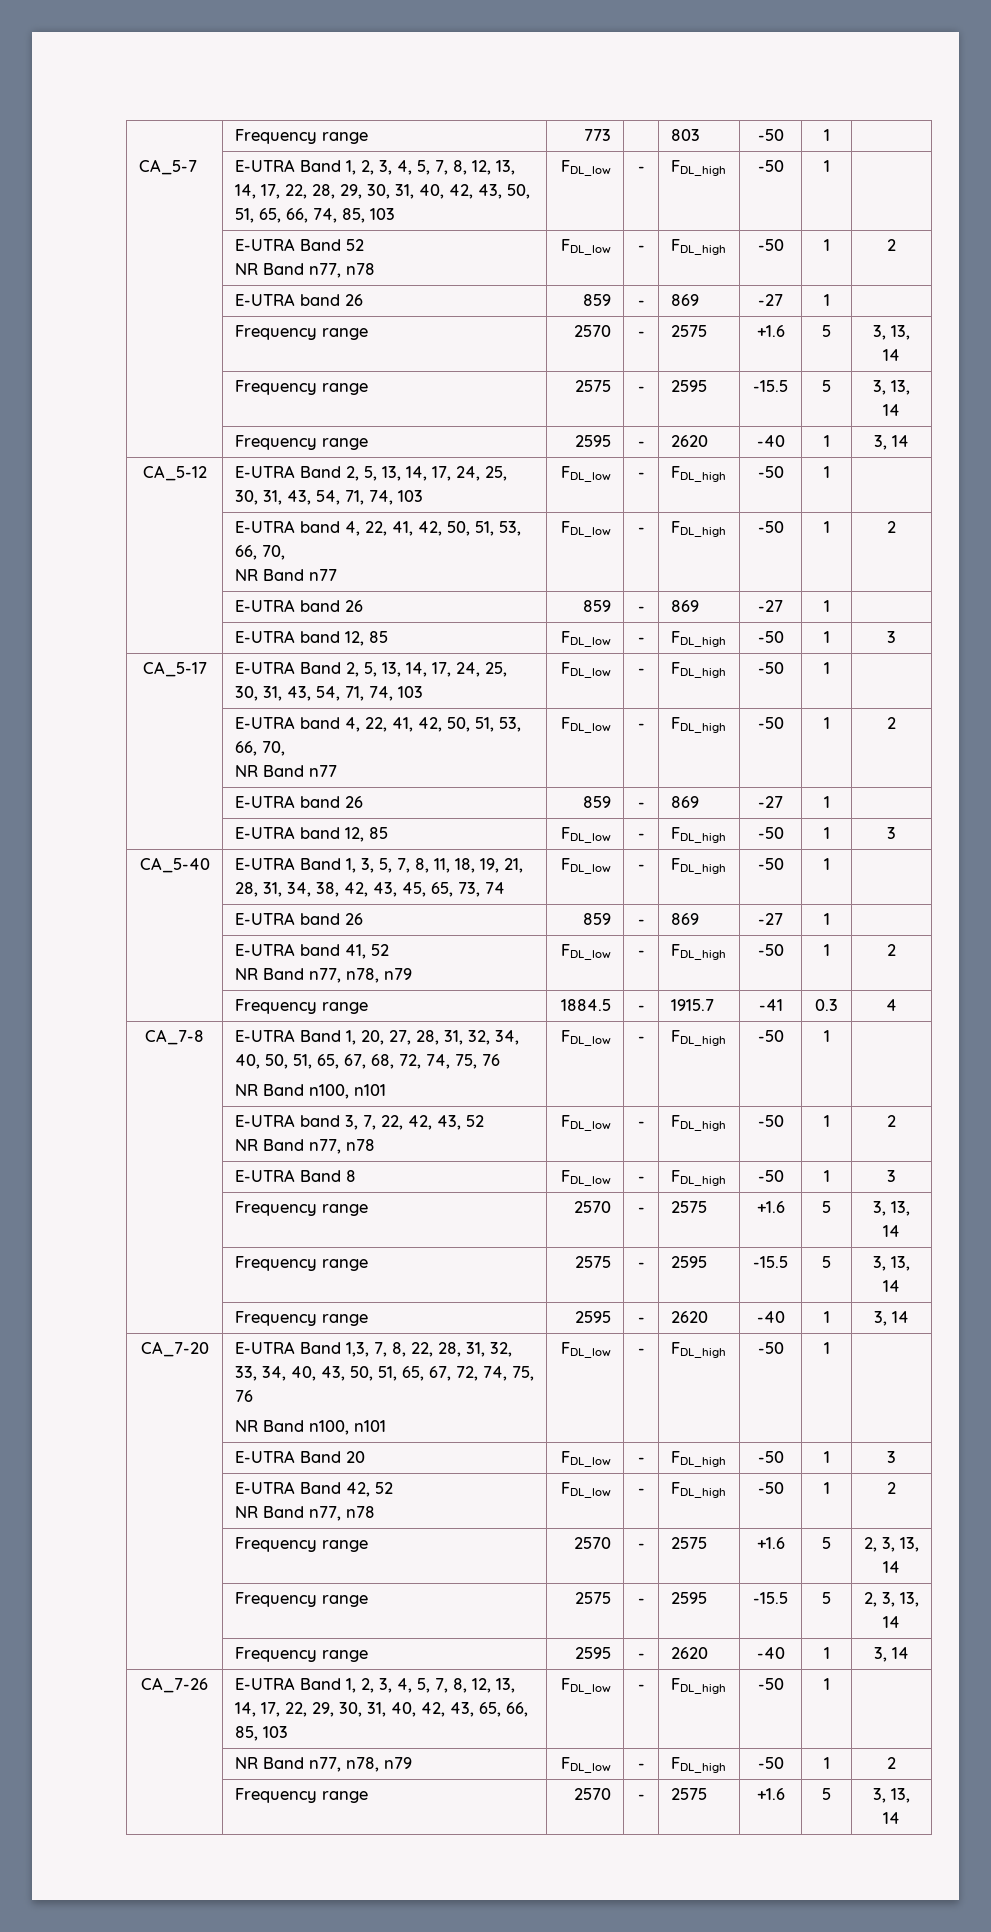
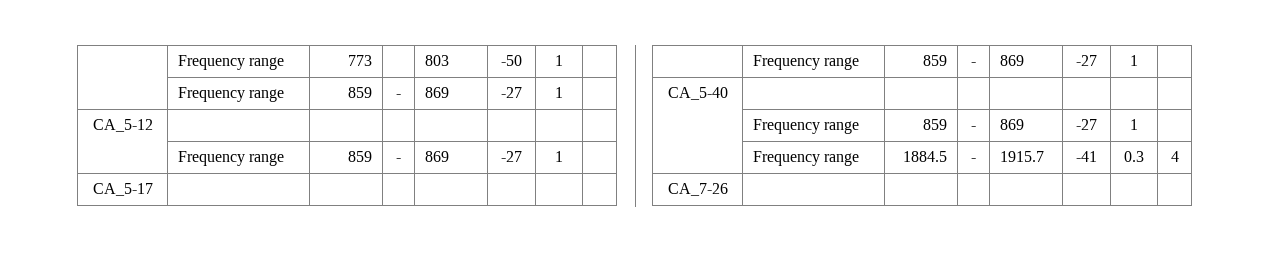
  | Frequency range | 773 | | 803 | -50 | 1 |
- CA_5-7 | E-UTRA Band 1, 2, 3, 4, 5, 7, 8, 12, 13, 14, 17, 22, 28, 29, 30, 31, 40, 42, 43, 50, 51, 65, 66, 74, 85, 103 | FDL_low | - | FDL_high | -50 | 1 |
- | E-UTRA Band 52
- NR Band n77, n78 | FDL_low | - | FDL_high | -50 | 1 | 2
- | E-UTRA band 26 | 859 | - | 869 | -27 | 1 |
- | Frequency range | 2570 | - | 2575 | +1.6 | 5 | 3, 13, 14
- | Frequency range | 2575 | - | 2595 | -15.5 | 5 | 3, 13, 14
- | Frequency range | 2595 | - | 2620 | -40 | 1 | 3, 14
- CA_5-12 | E-UTRA Band 2, 5, 13, 14, 17, 24, 25, 30, 31, 43, 54, 71, 74, 103 | FDL_low | - | FDL_high | -50 | 1 |
- | E-UTRA band 4, 22, 41, 42, 50, 51, 53, 66, 70,
- NR Band n77 | FDL_low | - | FDL_high | -50 | 1 | 2
- | E-UTRA band 26 | 859 | - | 869 | -27 | 1 |
- | E-UTRA band 12, 85 | FDL_low | - | FDL_high | -50 | 1 | 3
- CA_5-17 | E-UTRA Band 2, 5, 13, 14, 17, 24, 25, 30, 31, 43, 54, 71, 74, 103 | FDL_low | - | FDL_high | -50 | 1 |
- | E-UTRA band 4, 22, 41, 42, 50, 51, 53, 66, 70,
- NR Band n77 | FDL_low | - | FDL_high | -50 | 1 | 2
- | E-UTRA band 26 | 859 | - | 869 | -27 | 1 |
- | E-UTRA band 12, 85 | FDL_low | - | FDL_high | -50 | 1 | 3
- CA_5-40 | E-UTRA Band 1, 3, 5, 7, 8, 11, 18, 19, 21, 28, 31, 34, 38, 42, 43, 45, 65, 73, 74 | FDL_low | - | FDL_high | -50 | 1 |
- | E-UTRA band 26 | 859 | - | 869 | -27 | 1 |
- | E-UTRA band 41, 52
- NR Band n77, n78, n79 | FDL_low | - | FDL_high | -50 | 1 | 2
+ | Frequency range | 859 | - | 869 | -27 | 1 |
+ CA_5-12 | | | | | | |
+ | Frequency range | 859 | - | 869 | -27 | 1 |
+ CA_5-17 | | | | | | |
+ | Frequency range | 859 | - | 869 | -27 | 1 |
+ CA_5-40 | | | | | | |
+ | Frequency range | 859 | - | 869 | -27 | 1 |
- CA_7-8 | E-UTRA Band 1, 20, 27, 28, 31, 32, 34, 40, 50, 51, 65, 67, 68, 72, 74, 75, 76
- NR Band n100, n101 | FDL_low | - | FDL_high | -50 | 1 |
- | E-UTRA band 3, 7, 22, 42, 43, 52
- NR Band n77, n78 | FDL_low | - | FDL_high | -50 | 1 | 2
- | E-UTRA Band 8 | FDL_low | - | FDL_high | -50 | 1 | 3
- | Frequency range | 2570 | - | 2575 | +1.6 | 5 | 3, 13, 14
- | Frequency range | 2575 | - | 2595 | -15.5 | 5 | 3, 13, 14
- | Frequency range | 2595 | - | 2620 | -40 | 1 | 3, 14
- CA_7-20 | E-UTRA Band 1,3, 7, 8, 22, 28, 31, 32, 33, 34, 40, 43, 50, 51, 65, 67, 72, 74, 75, 76
- NR Band n100, n101 | FDL_low | - | FDL_high | -50 | 1 |
- | E-UTRA Band 20 | FDL_low | - | FDL_high | -50 | 1 | 3
- | E-UTRA Band 42, 52
- NR Band n77, n78 | FDL_low | - | FDL_high | -50 | 1 | 2
- | Frequency range | 2570 | - | 2575 | +1.6 | 5 | 2, 3, 13, 14
- | Frequency range | 2575 | - | 2595 | -15.5 | 5 | 2, 3, 13, 14
- | Frequency range | 2595 | - | 2620 | -40 | 1 | 3, 14
- CA_7-26 | E-UTRA Band 1, 2, 3, 4, 5, 7, 8, 12, 13, 14, 17, 22, 29, 30, 31, 40, 42, 43, 65, 66, 85, 103 | FDL_low | - | FDL_high | -50 | 1 |
- | NR Band n77, n78, n79 | FDL_low | - | FDL_high | -50 | 1 | 2
- | Frequency range | 2570 | - | 2575 | +1.6 | 5 | 3, 13, 14
+ CA_7-26 | | | | | | |

